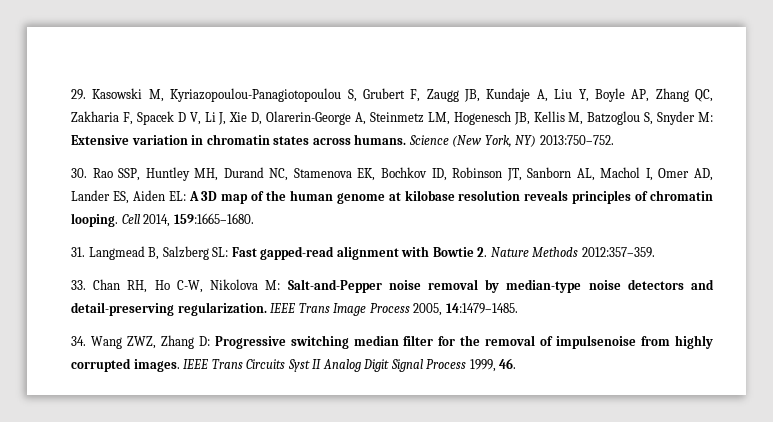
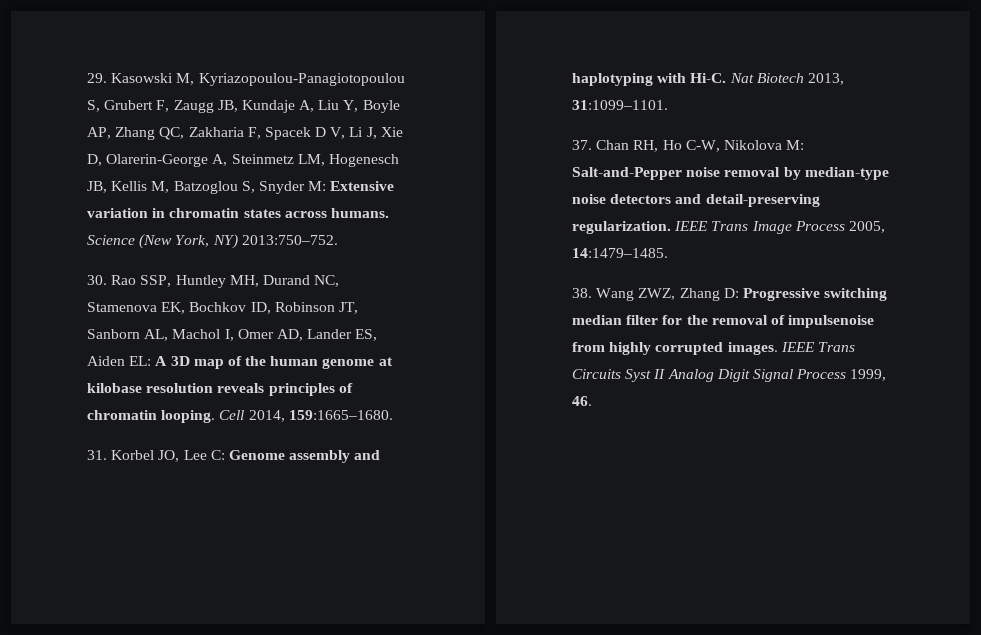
- 31. Langmead B, Salzberg SL: Fast gapped-read alignment with Bowtie 2. Nature Methods 2012:357–359.
- 33. Chan RH, Ho C-W, Nikolova M: Salt-and-Pepper noise removal by median-type noise detectors and detail-preserving regularization.
+ 31. Korbel JO, Lee C: Genome assembly and haplotyping with Hi-C. Nat Biotech 2013, 31:1099–1101.
+ 37. Chan RH, Ho C-W, Nikolova M: Salt-and-Pepper noise removal by median-type noise detectors and detail-preserving regularization.
- 34. Wang ZWZ, Zhang D: Progressive switching median filter for the removal of impulsenoise from highly corrupted images.
+ 38. Wang ZWZ, Zhang D: Progressive switching median filter for the removal of impulsenoise from highly corrupted images.

